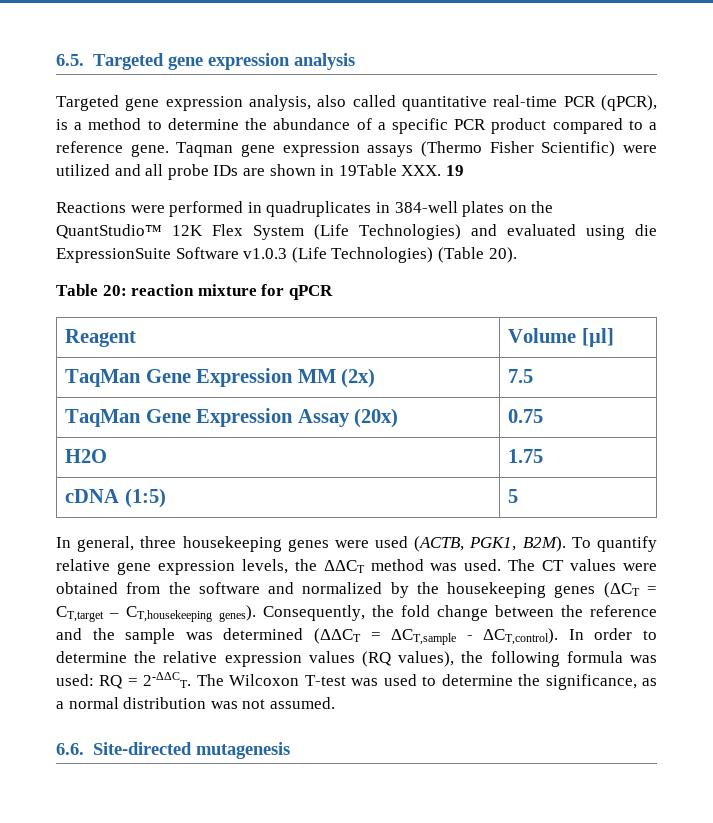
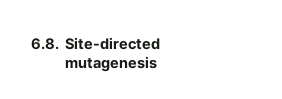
- 6.5. Targeted gene expression analysis
- Targeted gene expression analysis, also called quantitative real-time PCR (qPCR), is a method to determine the abundance of a specific PCR product compared to a reference gene. Taqman gene expression assays (Thermo Fisher Scientific) were utilized and all probe IDs are shown in 19Table XXX. 19
- Reactions were performed in quadruplicates in 384-well plates on the QuantStudio™ 12K Flex System (Life Technologies) and evaluated using die ExpressionSuite Software v1.0.3 (Life Technologies) (Table 20).
- Table 20: reaction mixture for qPCR
- Reagent | Volume [µl]
- TaqMan Gene Expression MM (2x) | 7.5
- TaqMan Gene Expression Assay (20x) | 0.75
- H2O | 1.75
- cDNA (1:5) | 5
- In general, three housekeeping genes were used (ACTB, PGK1, B2M). To quantify relative gene expression levels, the ΔΔCT method was used. The CT values were obtained from the software and normalized by the housekeeping genes (ΔCT = CT,target – CT,housekeeping genes). Consequently, the fold change between the reference and the sample was determined (ΔΔCT = ΔCT,sample - ΔCT,control). In order to determine the relative expression values (RQ values), the following formula was used: RQ = 2-ΔΔCT. The Wilcoxon T-test was used to determine the significance, as a normal distribution was not assumed.
- 6.6. Site-directed mutagenesis
+ 6.8. Site-directed mutagenesis

